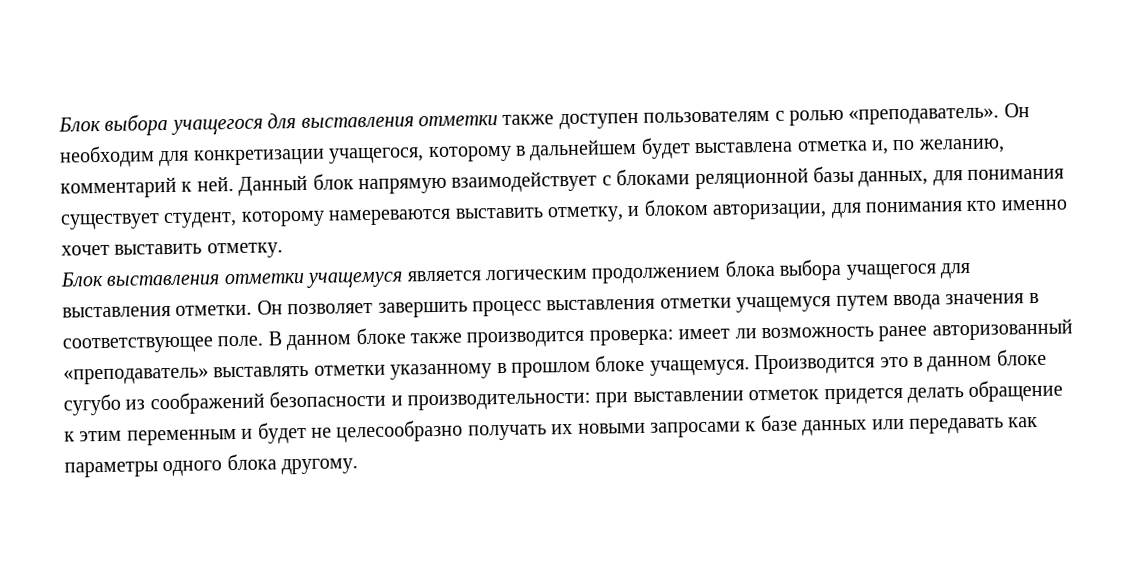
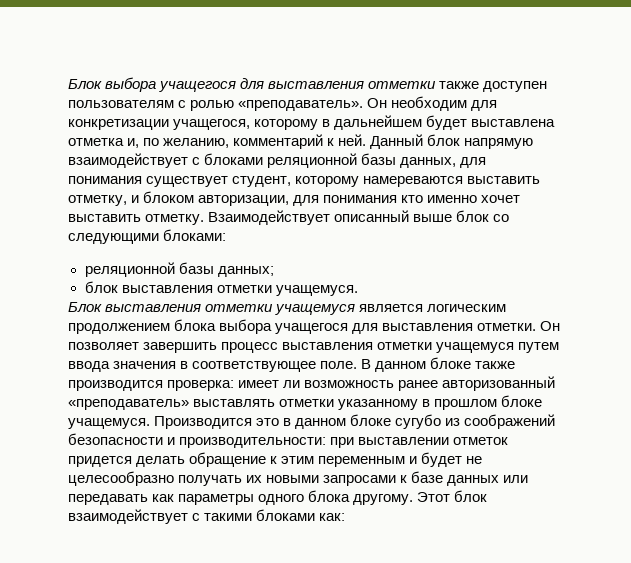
+ Взаимодействует описанный выше блок со следующими блоками:
+ реляционной базы данных;
+ блок выставления отметки учащемуся.
+ Этот блок взаимодействует с такими блоками как:

